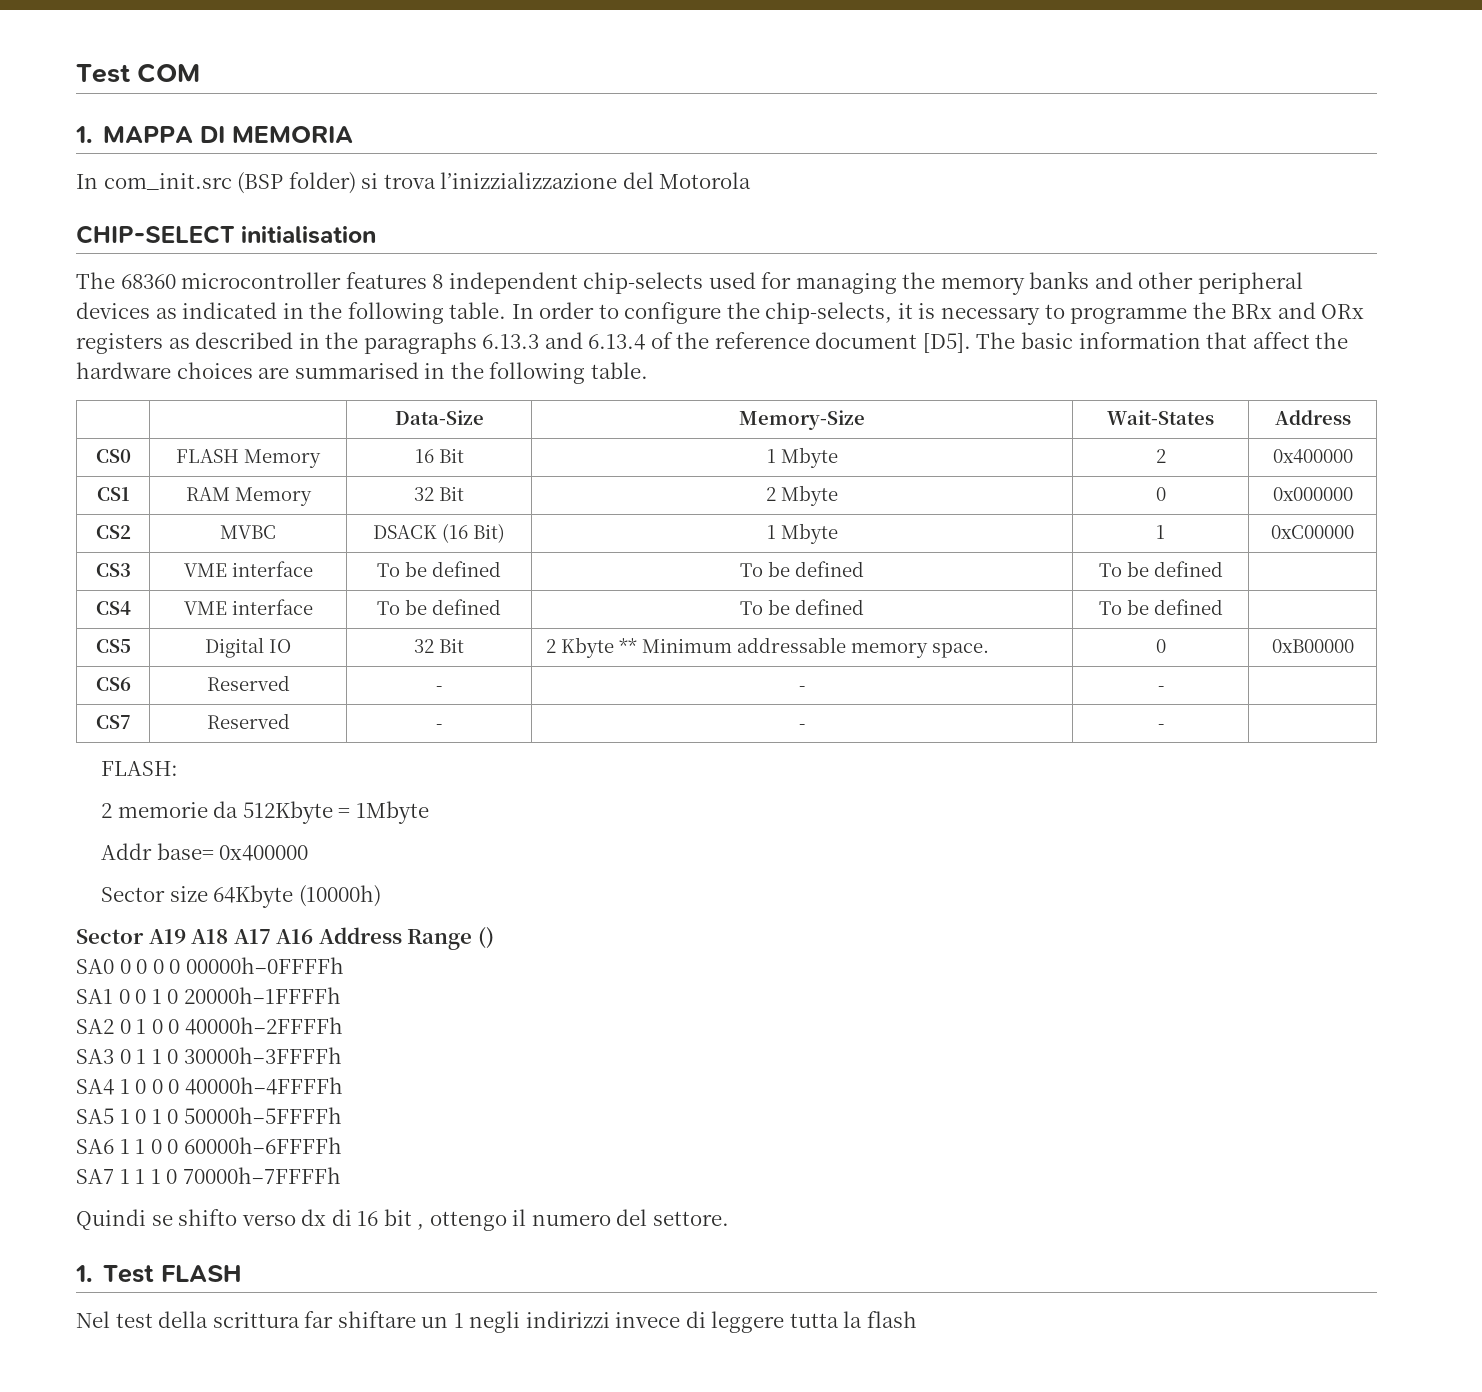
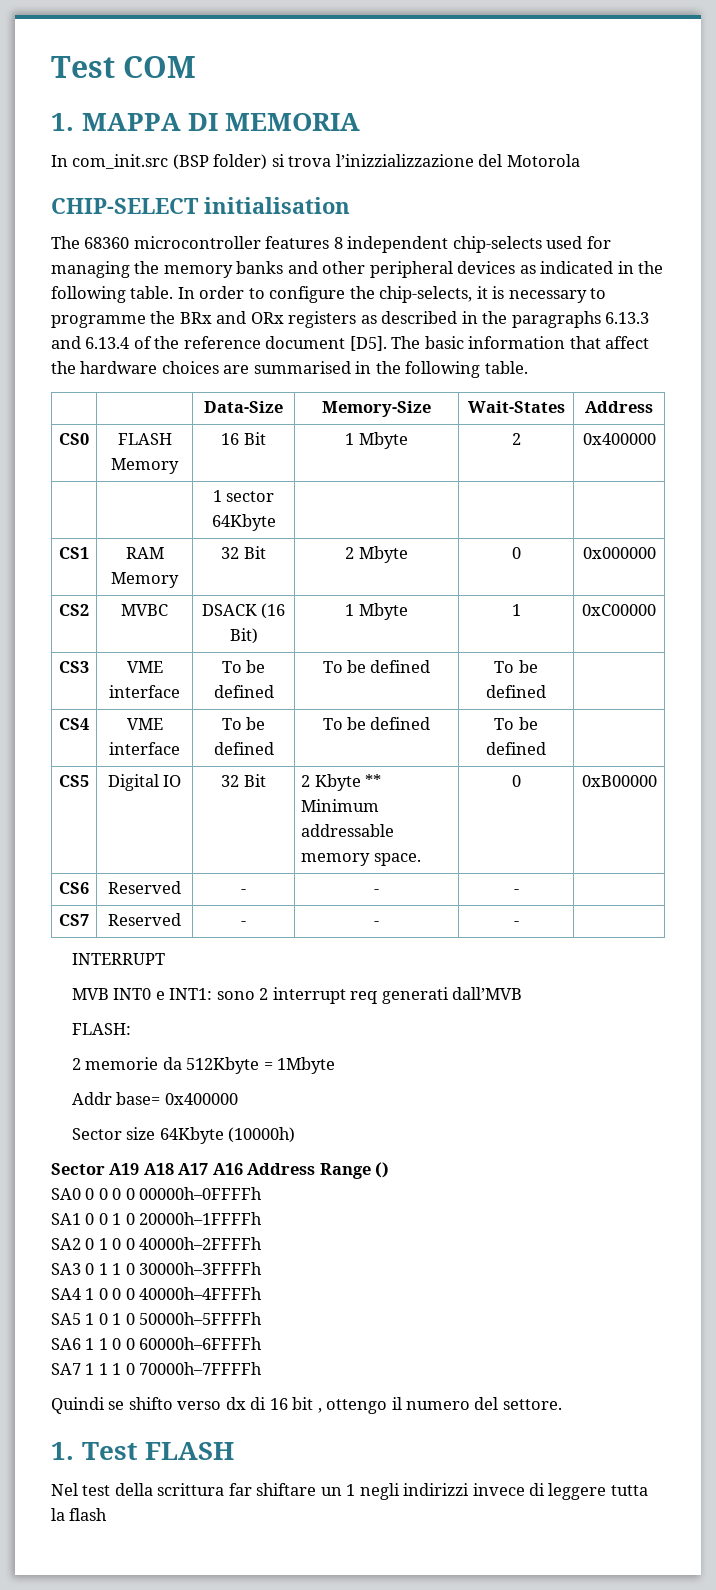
+ | | 1 sector 64Kbyte | | |
+ INTERRUPT
+ MVB INT0 e INT1: sono 2 interrupt req generati dall’MVB

